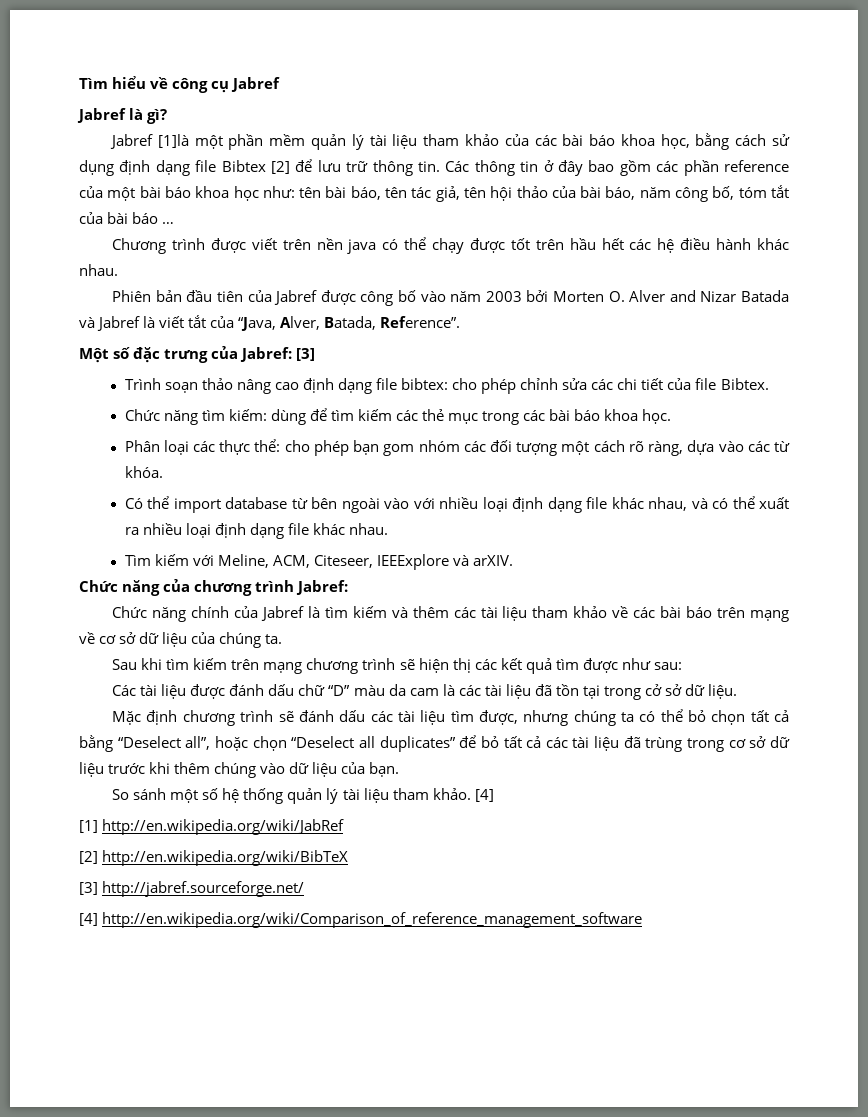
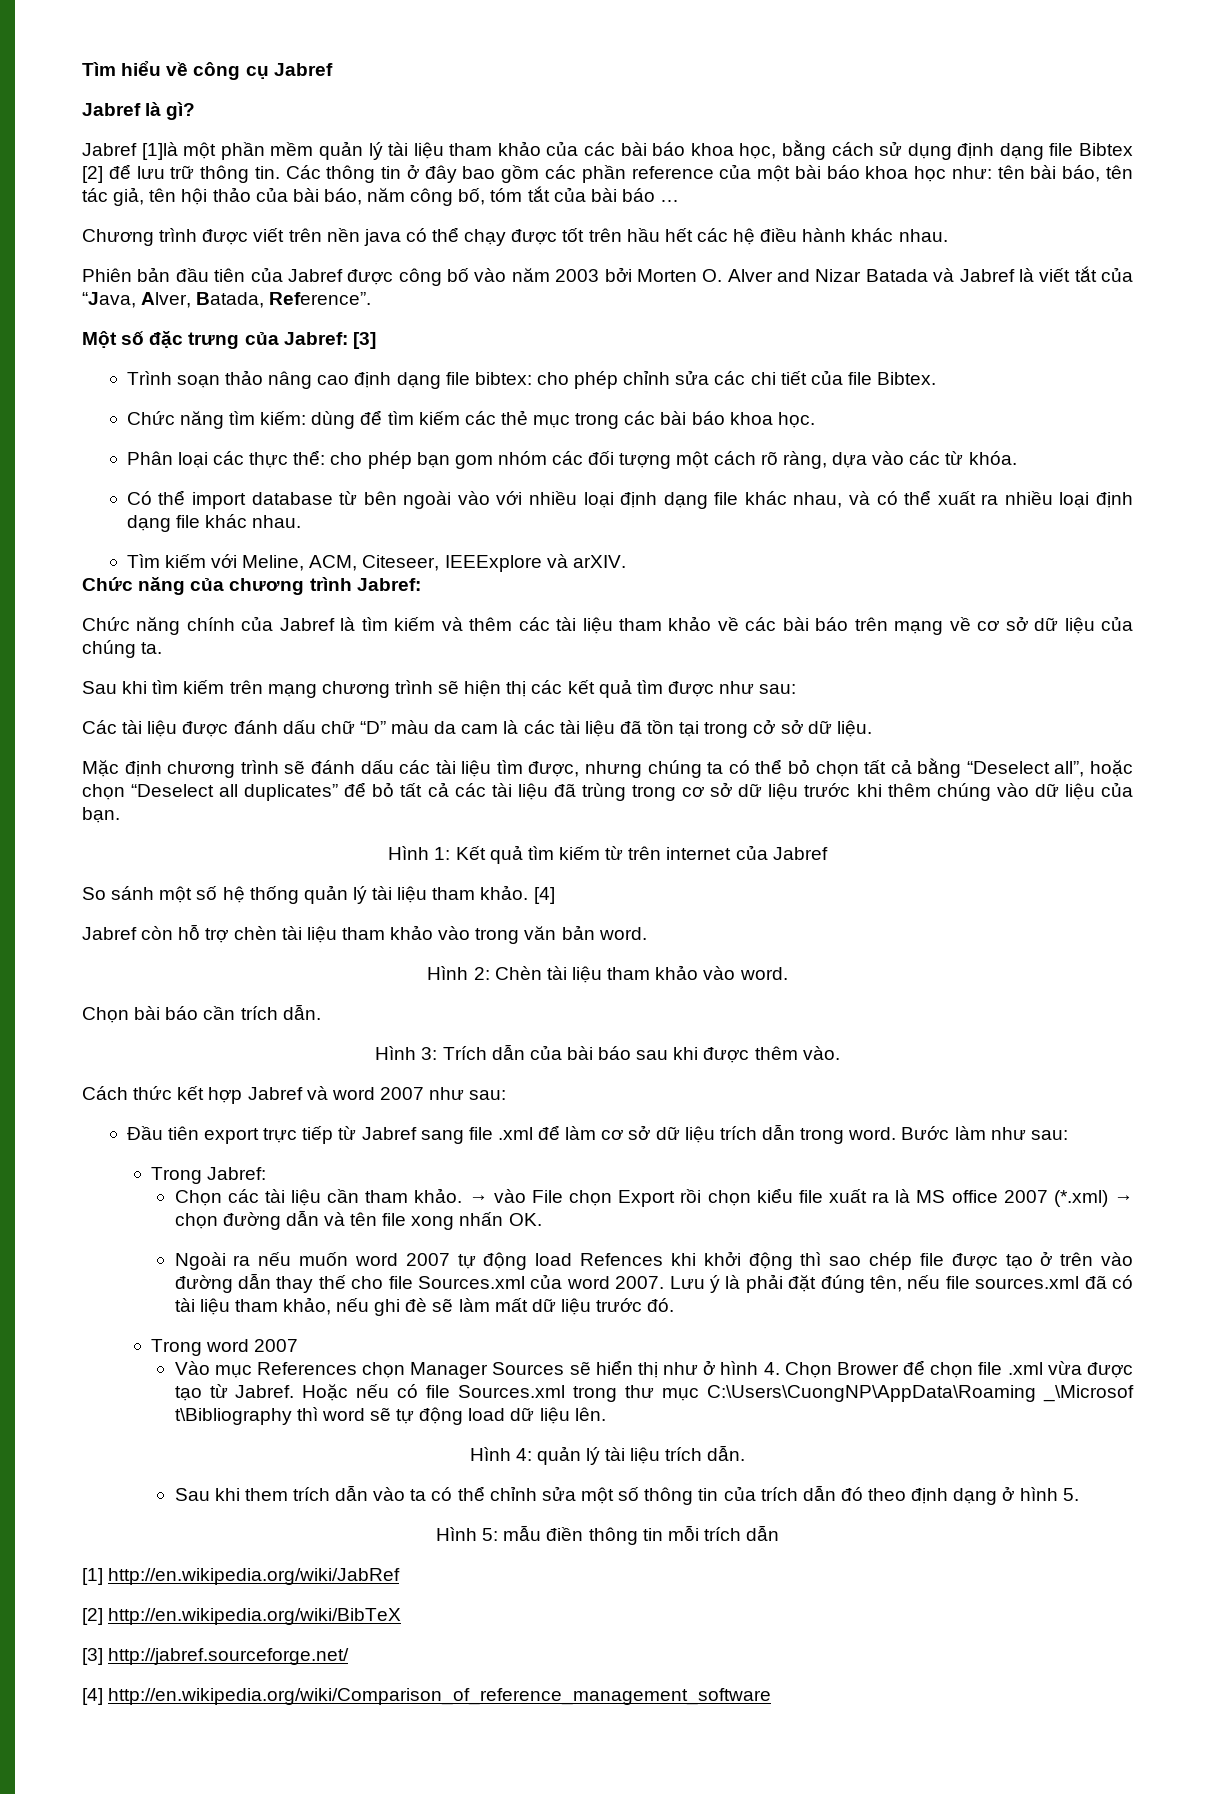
+ Hình 1: Kết quả tìm kiếm từ trên internet của Jabref
+ Jabref còn hỗ trợ chèn tài liệu tham khảo vào trong văn bản word.
+ Hình 2: Chèn tài liệu tham khảo vào word.
+ Chọn bài báo cần trích dẫn.
+ Hình 3: Trích dẫn của bài báo sau khi được thêm vào.
+ Cách thức kết hợp Jabref và word 2007 như sau:
+ Đầu tiên export trực tiếp từ Jabref sang file .xml để làm cơ sở dữ liệu trích dẫn trong word. Bước làm như sau:
+ Trong Jabref:
+ Chọn các tài liệu cần tham khảo. → vào File chọn Export rồi chọn kiểu file xuất ra là MS office 2007 (*.xml) → chọn đường dẫn và tên file xong nhấn OK.
+ Ngoài ra nếu muốn word 2007 tự động load Refences khi khởi động thì sao chép file được tạo ở trên vào đường dẫn thay thế cho file Sources.xml của word 2007. Lưu ý là phải đặt đúng tên, nếu file sources.xml đã có tài liệu tham khảo, nếu ghi đè sẽ làm mất dữ liệu trước đó.
+ Trong word 2007
+ Vào mục References chọn Manager Sources sẽ hiển thị như ở hình 4. Chọn Brower để chọn file .xml vừa được tạo từ Jabref. Hoặc nếu có file Sources.xml trong thư mục C:\Users\CuongNP\AppData\Roaming _\Microsof t\Bibliography thì word sẽ tự động load dữ liệu lên.
+ Hình 4: quản lý tài liệu trích dẫn.
+ Sau khi them trích dẫn vào ta có thể chỉnh sửa một số thông tin của trích dẫn đó theo định dạng ở hình 5.
+ Hình 5: mẫu điền thông tin mỗi trích dẫn

